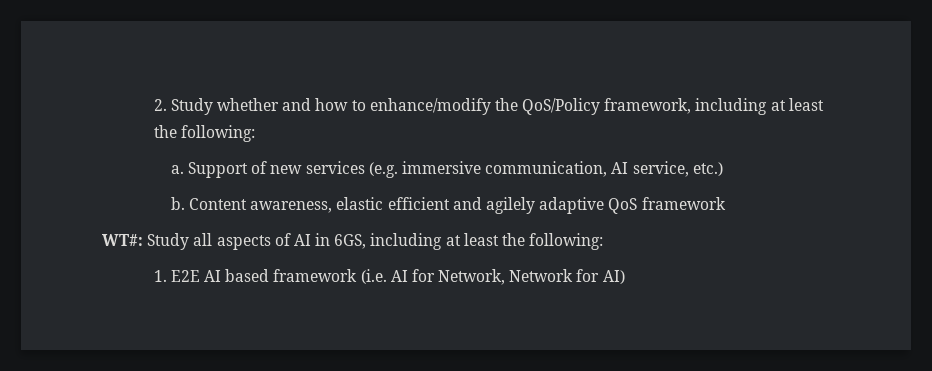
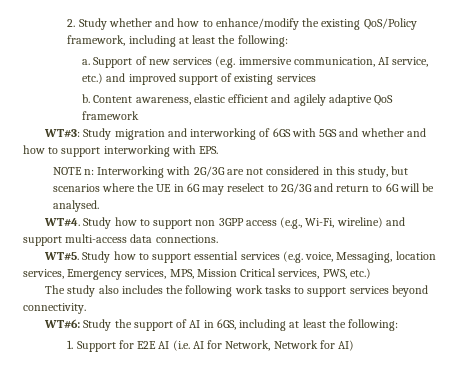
- 2. Study whether and how to enhance/modify the QoS/Policy framework, including at least the following:
+ 2. Study whether and how to enhance/modify the existing QoS/Policy framework, including at least the following:
- Support of new services (e.g. immersive communication, AI service, etc.)
+ Support of new services (e.g. immersive communication, AI service, etc.) and improved support of existing services
- WT#: Study all aspects of AI in 6GS, including at least the following:
+ WT#3: Study migration and interworking of 6GS with 5GS and whether and how to support interworking with EPS.
+ NOTE n: Interworking with 2G/3G are not considered in this study, but scenarios where the UE in 6G may reselect to 2G/3G and return to 6G will be analysed.
+ WT#4. Study how to support non 3GPP access (e.g., Wi-Fi, wireline) and support multi-access data connections.
+ WT#5. Study how to support essential services (e.g. voice, Messaging, location services, Emergency services, MPS, Mission Critical services, PWS, etc.)
+ The study also includes the following work tasks to support services beyond connectivity.
+ WT#6: Study the support of AI in 6GS, including at least the following:
- 1. E2E AI based framework (i.e. AI for Network, Network for AI)
+ 1. Support for E2E AI (i.e. AI for Network, Network for AI)

